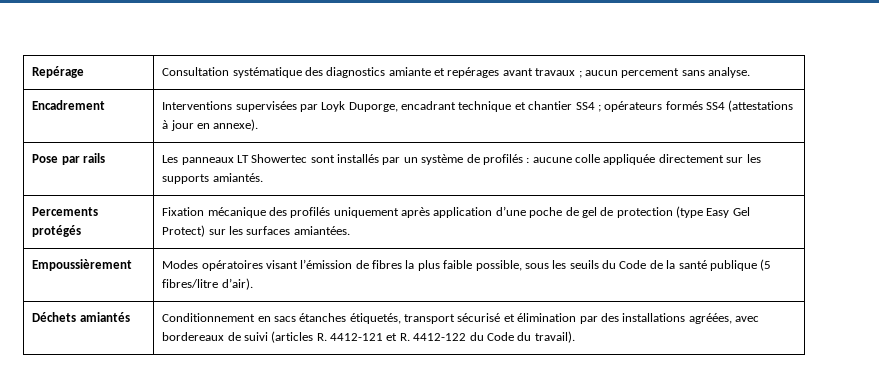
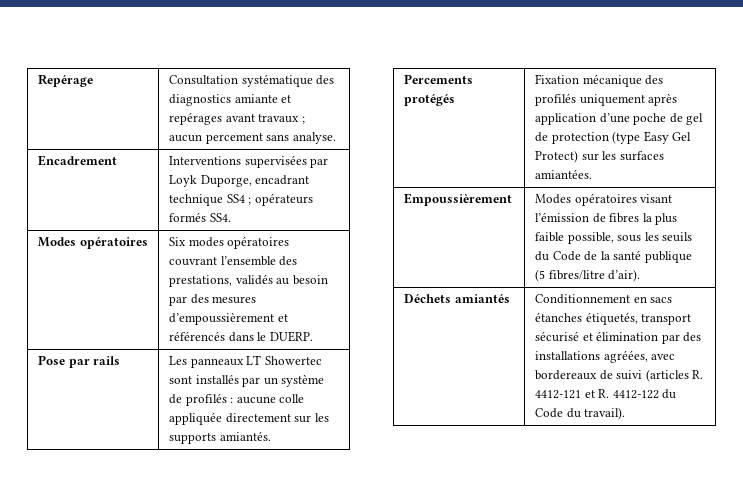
- Encadrement | Interventions supervisées par Loyk Duporge, encadrant technique et chantier SS4 ; opérateurs formés SS4 (attestations à jour en annexe).
+ Encadrement | Interventions supervisées par Loyk Duporge, encadrant technique SS4 ; opérateurs formés SS4.
+ Modes opératoires | Six modes opératoires couvrant l’ensemble des prestations, validés au besoin par des mesures d’empoussièrement et référencés dans le DUERP.

